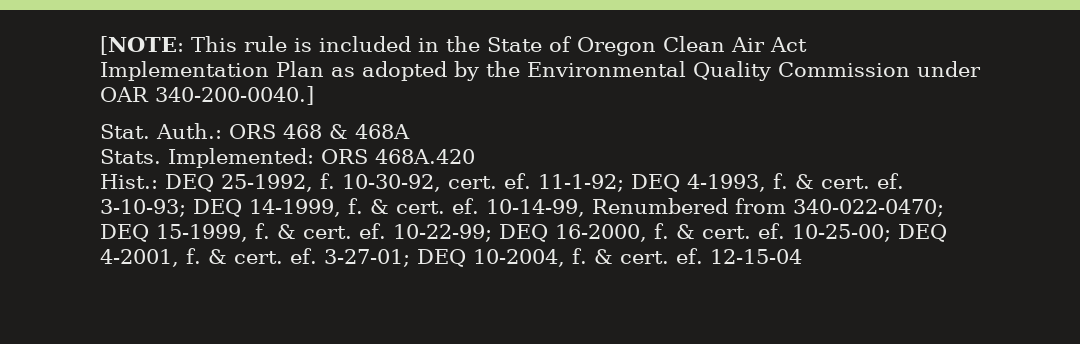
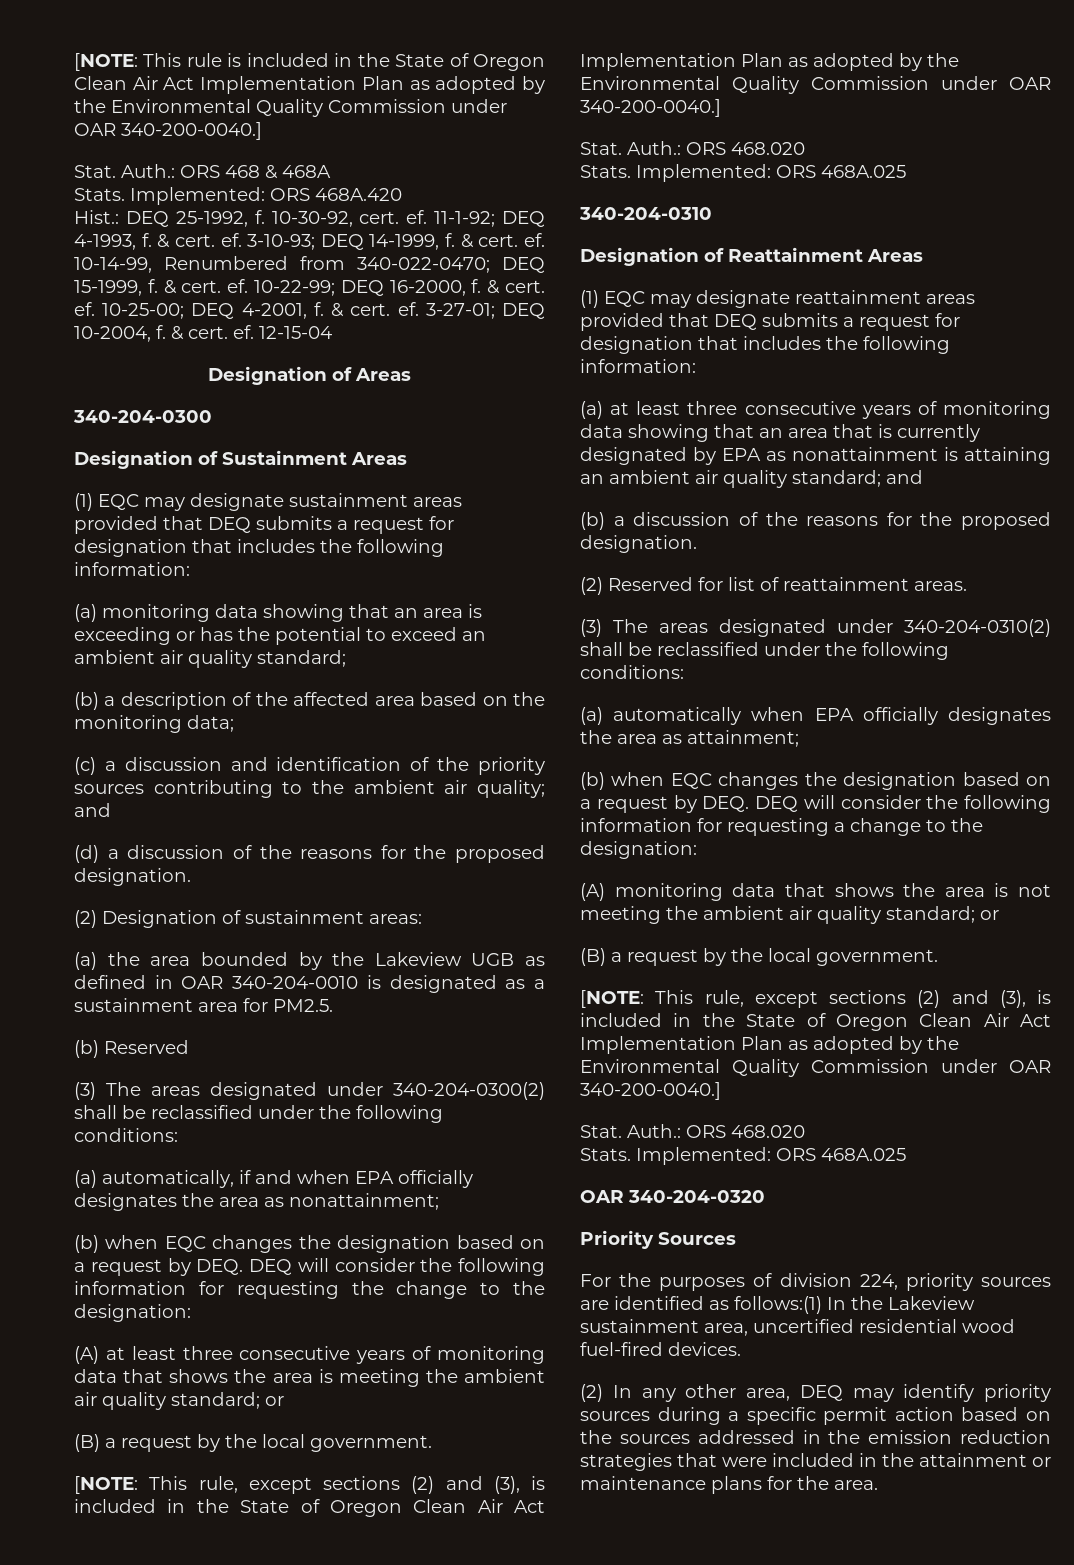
+ Designation of Areas
+ 340-204-0300
+ Designation of Sustainment Areas
+ (1) EQC may designate sustainment areas provided that DEQ submits a request for designation that includes the following information:
+ (a) monitoring data showing that an area is exceeding or has the potential to exceed an ambient air quality standard;
+ (b) a description of the affected area based on the monitoring data;
+ (c) a discussion and identification of the priority sources contributing to the ambient air quality; and
+ (d) a discussion of the reasons for the proposed designation.
+ (2) Designation of sustainment areas:
+ (a) the area bounded by the Lakeview UGB as defined in OAR 340-204-0010 is designated as a sustainment area for PM2.5.
+ (b) Reserved
+ (3) The areas designated under 340-204-0300(2) shall be reclassified under the following conditions:
+ (a) automatically, if and when EPA officially designates the area as nonattainment;
+ (b) when EQC changes the designation based on a request by DEQ. DEQ will consider the following information for requesting the change to the designation:
+ (A) at least three consecutive years of monitoring data that shows the area is meeting the ambient air quality standard; or
+ (B) a request by the local government.
+ [NOTE: This rule, except sections (2) and (3), is included in the State of Oregon Clean Air Act Implementation Plan as adopted by the Environmental Quality Commission under OAR 340-200-0040.]
+ Stat. Auth.: ORS 468.020
+ Stats. Implemented: ORS 468A.025
+ 340-204-0310
+ Designation of Reattainment Areas
+ (1) EQC may designate reattainment areas provided that DEQ submits a request for designation that includes the following information:
+ (a) at least three consecutive years of monitoring data showing that an area that is currently designated by EPA as nonattainment is attaining an ambient air quality standard; and
+ (b) a discussion of the reasons for the proposed designation.
+ (2) Reserved for list of reattainment areas.
+ (3) The areas designated under 340-204-0310(2) shall be reclassified under the following conditions:
+ (a) automatically when EPA officially designates the area as attainment;
+ (b) when EQC changes the designation based on a request by DEQ. DEQ will consider the following information for requesting a change to the designation:
+ (A) monitoring data that shows the area is not meeting the ambient air quality standard; or
+ (B) a request by the local government.
+ [NOTE: This rule, except sections (2) and (3), is included in the State of Oregon Clean Air Act Implementation Plan as adopted by the Environmental Quality Commission under OAR 340-200-0040.]
+ Stat. Auth.: ORS 468.020
+ Stats. Implemented: ORS 468A.025
+ OAR 340-204-0320
+ Priority Sources
+ For the purposes of division 224, priority sources are identified as follows:(1) In the Lakeview sustainment area, uncertified residential wood fuel-fired devices.
+ (2) In any other area, DEQ may identify priority sources during a specific permit action based on the sources addressed in the emission reduction strategies that were included in the attainment or maintenance plans for the area.

